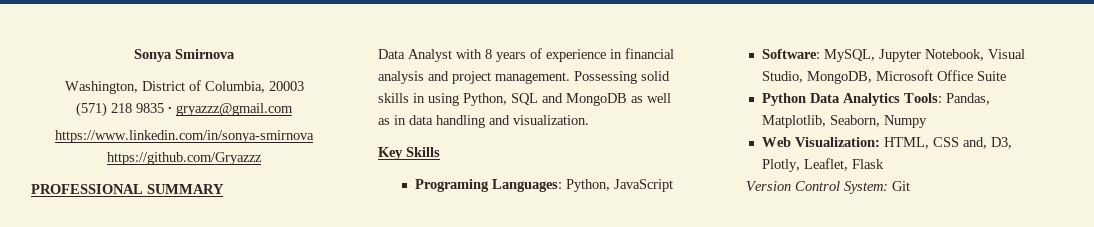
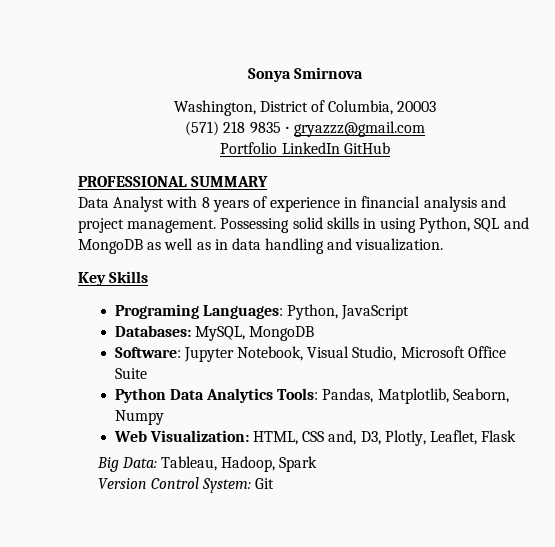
- https://www.linkedin.com/in/sonya-smirnova https://github.com/Gryazzz
+ Portfolio LinkedIn GitHub
+ Databases: MySQL, MongoDB
- Software: MySQL, Jupyter Notebook, Visual Studio, MongoDB, Microsoft Office Suite
+ Software: Jupyter Notebook, Visual Studio, Microsoft Office Suite
+ Big Data: Tableau, Hadoop, Spark

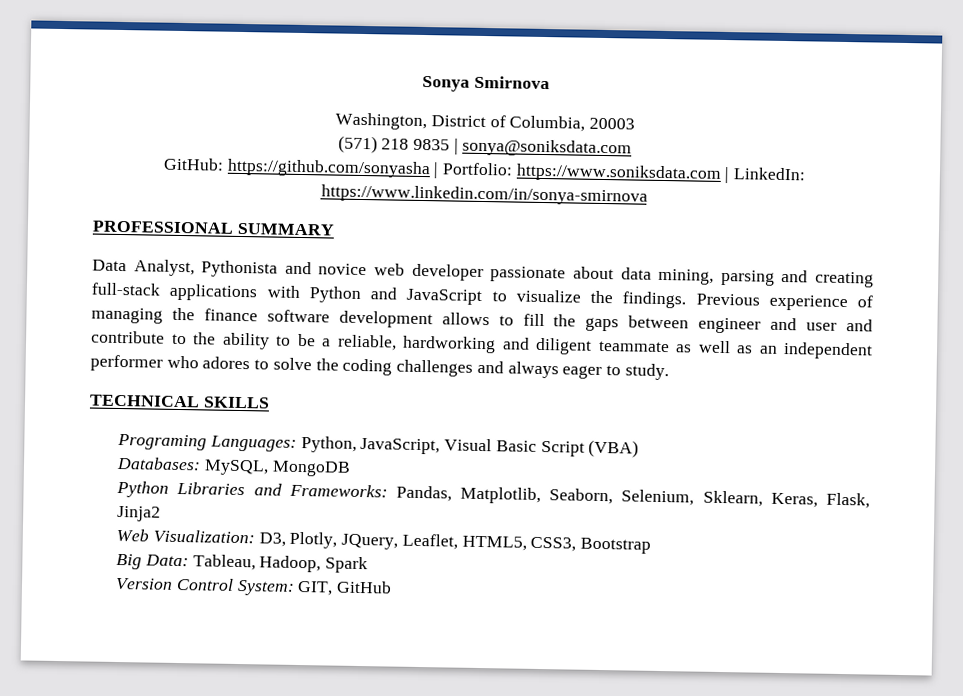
- (571) 218 9835 ∙ gryazzz@gmail.com
- Portfolio LinkedIn GitHub
+ (571) 218 9835 | sonya@soniksdata.com
+ GitHub: https://github.com/sonyasha | Portfolio: https://www.soniksdata.com | LinkedIn: https://www.linkedin.com/in/sonya-smirnova
  PROFESSIONAL SUMMARY
- Data Analyst with 8 years of experience in financial analysis and project management. Possessing solid skills in using Python, SQL and MongoDB as well as in data handling and visualization.
- Key Skills
- Programing Languages: Python, JavaScript
+ Data Analyst, Pythonista and novice web developer passionate about data mining, parsing and creating full-stack applications with Python and JavaScript to visualize the findings. Previous experience of managing the finance software development allows to fill the gaps between engineer and user and contribute to the ability to be a reliable, hardworking and diligent teammate as well as an independent performer who adores to solve the coding challenges and always eager to study.
+ TECHNICAL SKILLS
+ Programing Languages: Python, JavaScript, Visual Basic Script (VBA)
  Databases: MySQL, MongoDB
- Software: Jupyter Notebook, Visual Studio, Microsoft Office Suite
- Python Data Analytics Tools: Pandas, Matplotlib, Seaborn, Numpy
- Web Visualization: HTML, CSS and, D3, Plotly, Leaflet, Flask
+ Python Libraries and Frameworks: Pandas, Matplotlib, Seaborn, Selenium, Sklearn, Keras, Flask, Jinja2
+ Web Visualization: D3, Plotly, JQuery, Leaflet, HTML5, CSS3, Bootstrap
- Version Control System: Git
+ Version Control System: GIT, GitHub

